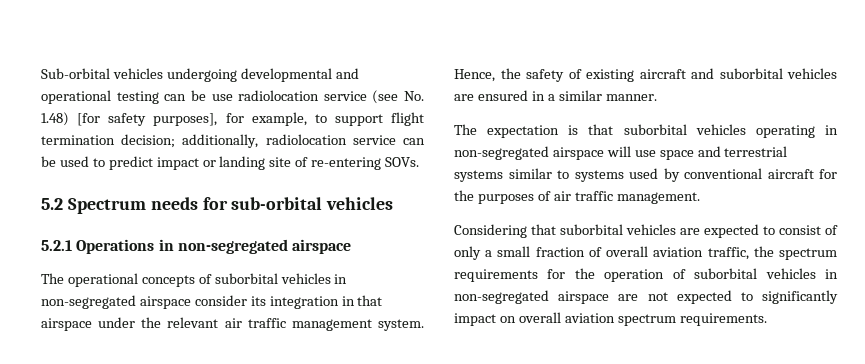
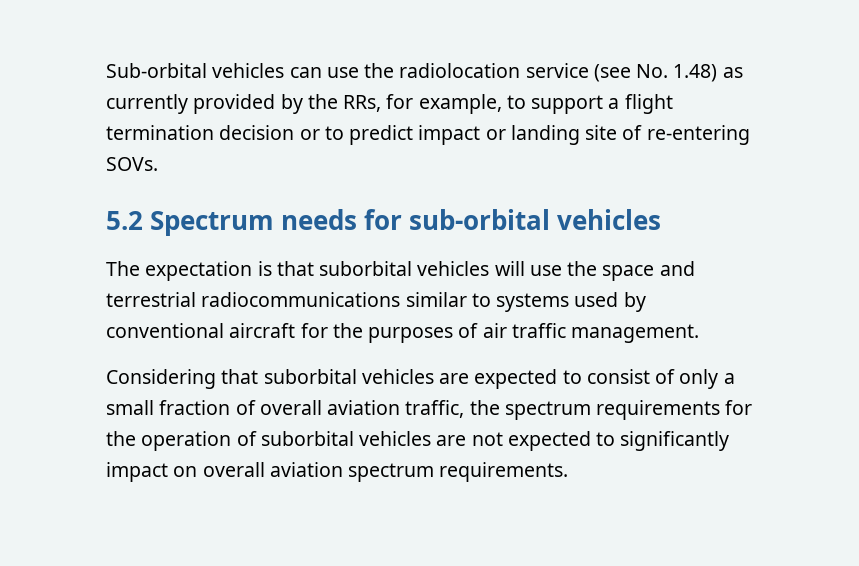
- Sub-orbital vehicles undergoing developmental and operational testing can be use radiolocation service (see No. 1.48) [for safety purposes], for example, to support flight termination decision; additionally, radiolocation service can be used to predict impact or landing site of re-entering SOVs.
+ Sub-orbital vehicles can use the radiolocation service (see No. 1.48) as currently provided by the RRs, for example, to support a flight termination decision or to predict impact or landing site of re-entering SOVs.
- 5.2.1 Operations in non-segregated airspace
- The operational concepts of suborbital vehicles in non-segregated airspace consider its integration in that airspace under the relevant air traffic management system. Hence, the safety of existing aircraft and suborbital vehicles are ensured in a similar manner.
- The expectation is that suborbital vehicles operating in non-segregated airspace will use space and terrestrial systems similar to systems used by conventional aircraft for the purposes of air traffic management.
+ The expectation is that suborbital vehicles will use the space and terrestrial radiocommunications similar to systems used by conventional aircraft for the purposes of air traffic management.
- Considering that suborbital vehicles are expected to consist of only a small fraction of overall aviation traffic, the spectrum requirements for the operation of suborbital vehicles in non-segregated airspace are not expected to significantly impact on overall aviation spectrum requirements.
+ Considering that suborbital vehicles are expected to consist of only a small fraction of overall aviation traffic, the spectrum requirements for the operation of suborbital vehicles are not expected to significantly impact on overall aviation spectrum requirements.

